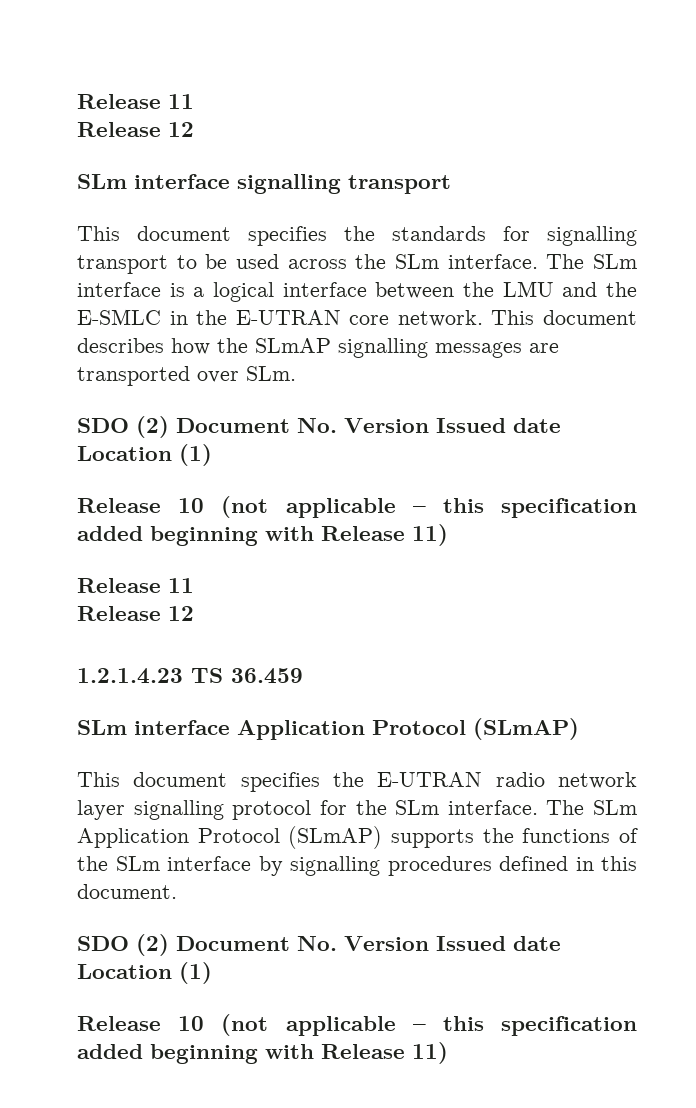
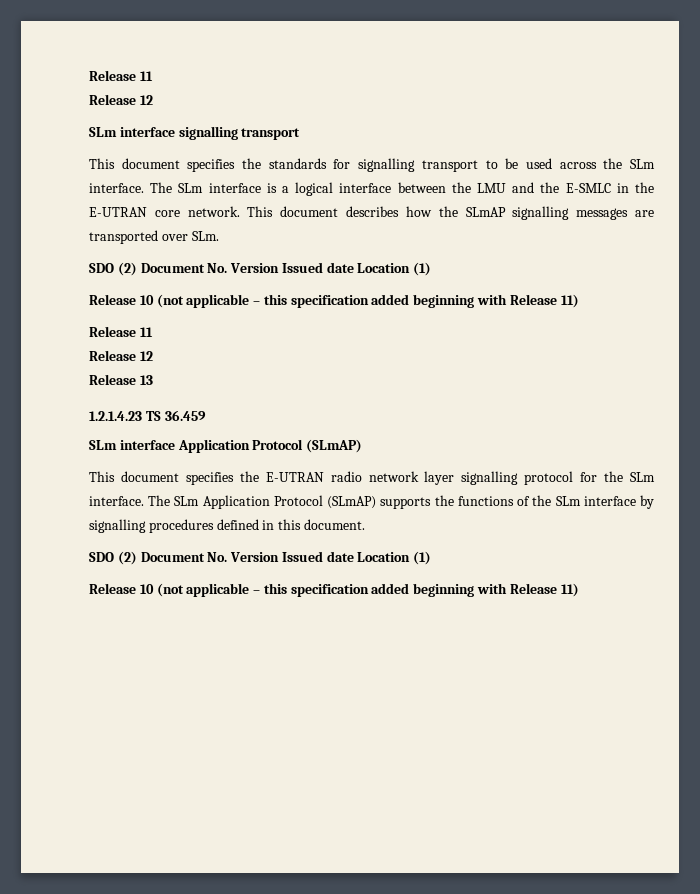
+ Release 13

